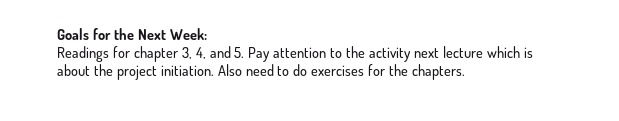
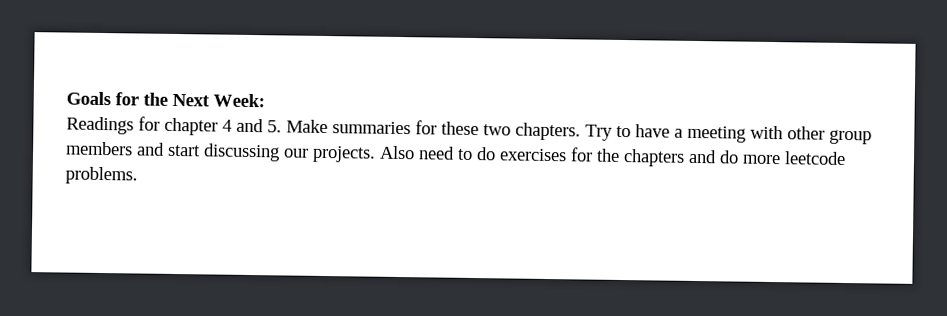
- Readings for chapter 3, 4, and 5. Pay attention to the activity next lecture which is about the project initiation.
+ Readings for chapter 4 and 5. Make summaries for these two chapters. Try to have a meeting with other group members and start discussing our projects.
- Also need to do exercises for the chapters.
+ Also need to do exercises for the chapters and do more leetcode problems.

